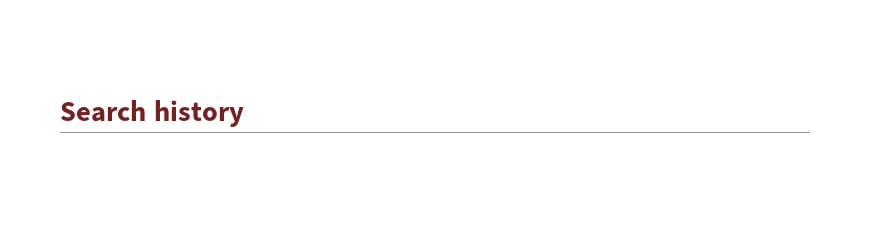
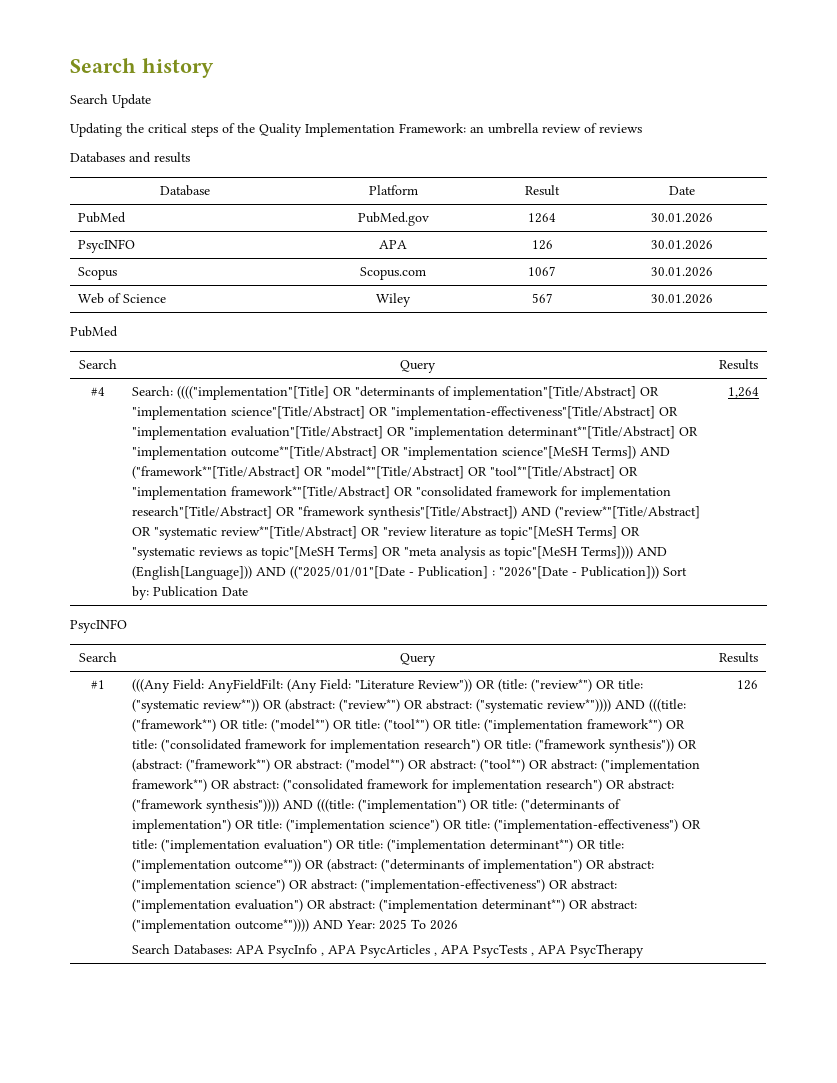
+ Search Update
+ Updating the critical steps of the Quality Implementation Framework: an umbrella review of reviews
+ Databases and results
+ Database | Platform | Result | Date
+ PubMed | PubMed.gov | 1264 | 30.01.2026
+ PsycINFO | APA | 126 | 30.01.2026
+ Scopus | Scopus.com | 1067 | 30.01.2026
+ Web of Science | Wiley | 567 | 30.01.2026
+ PubMed
+ Search | Query | Results
+ #4 | Search: (((("implementation"[Title] OR "determinants of implementation"[Title/Abstract] OR "implementation science"[Title/Abstract] OR "implementation-effectiveness"[Title/Abstract] OR "implementation evaluation"[Title/Abstract] OR "implementation determinant*"[Title/Abstract] OR "implementation outcome*"[Title/Abstract] OR "implementation science"[MeSH Terms]) AND ("framework*"[Title/Abstract] OR "model*"[Title/Abstract] OR "tool*"[Title/Abstract] OR "implementation framework*"[Title/Abstract] OR "consolidated framework for implementation research"[Title/Abstract] OR "framework synthesis"[Title/Abstract]) AND ("review*"[Title/Abstract] OR "systematic review*"[Title/Abstract] OR "review literature as topic"[MeSH Terms] OR "systematic reviews as topic"[MeSH Terms] OR "meta analysis as topic"[MeSH Terms]))) AND (English[Language])) AND (("2025/01/01"[Date - Publication] : "2026"[Date - Publication])) Sort by: Publication Date | 1,264
+ PsycINFO
+ Search | Query | Results
+ #1 | (((Any Field: AnyFieldFilt: (Any Field: "Literature Review")) OR (title: ("review*") OR title: ("systematic review*")) OR (abstract: ("review*") OR abstract: ("systematic review*")))) AND (((title: ("framework*") OR title: ("model*") OR title: ("tool*") OR title: ("implementation framework*") OR title: ("consolidated framework for implementation research") OR title: ("framework synthesis")) OR (abstract: ("framework*") OR abstract: ("model*") OR abstract: ("tool*") OR abstract: ("implementation framework*") OR abstract: ("consolidated framework for implementation research") OR abstract: ("framework synthesis")))) AND (((title: ("implementation") OR title: ("determinants of implementation") OR title: ("implementation science") OR title: ("implementation-effectiveness") OR title: ("implementation evaluation") OR title: ("implementation determinant*") OR title: ("implementation outcome*")) OR (abstract: ("determinants of implementation") OR abstract: ("implementation science") OR abstract: ("implementation-effectiveness") OR abstract: ("implementation evaluation") OR abstract: ("implementation determinant*") OR abstract: ("implementation outcome*")))) AND Year: 2025 To 2026
+ Search Databases: APA PsycInfo , APA PsycArticles , APA PsycTests , APA PsycTherapy | 126

